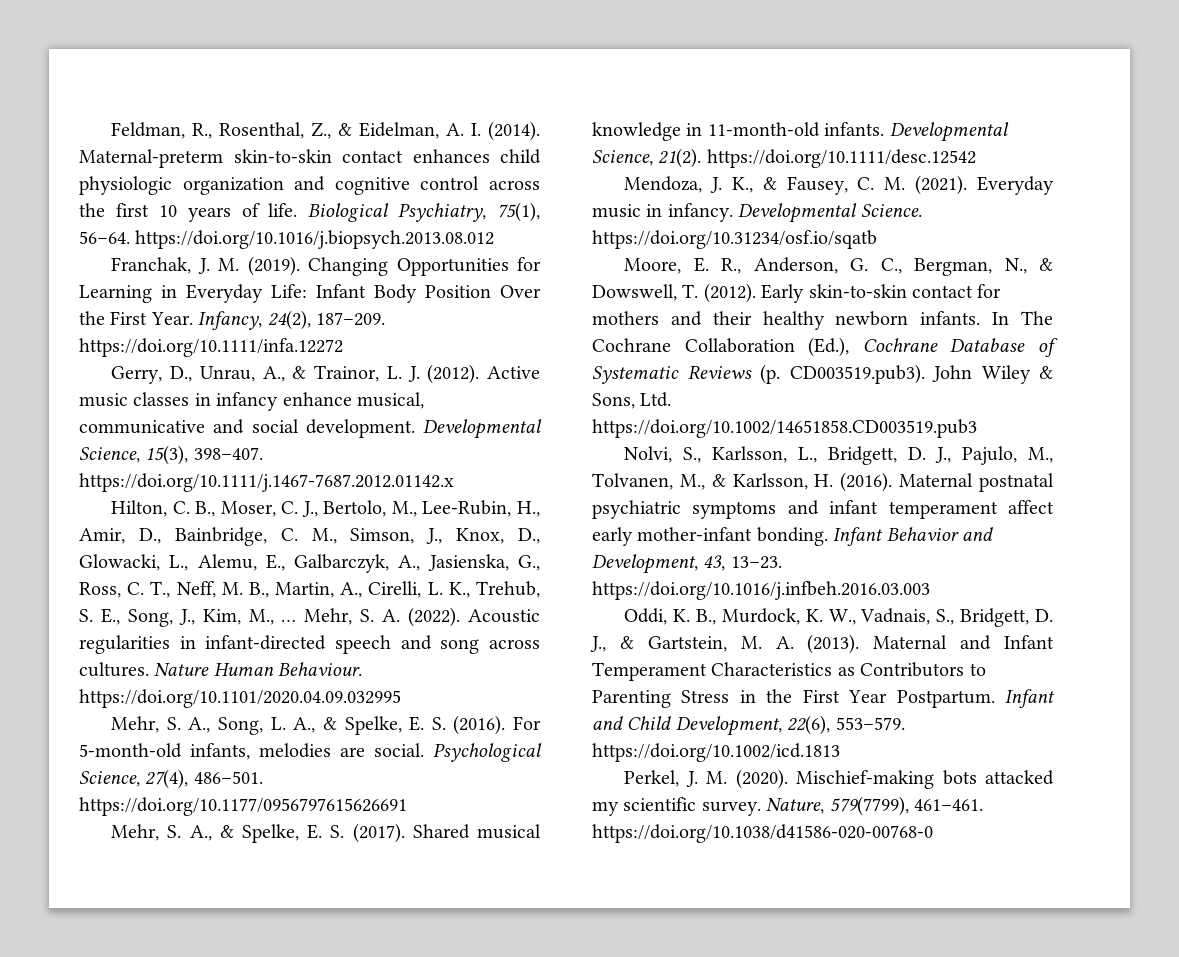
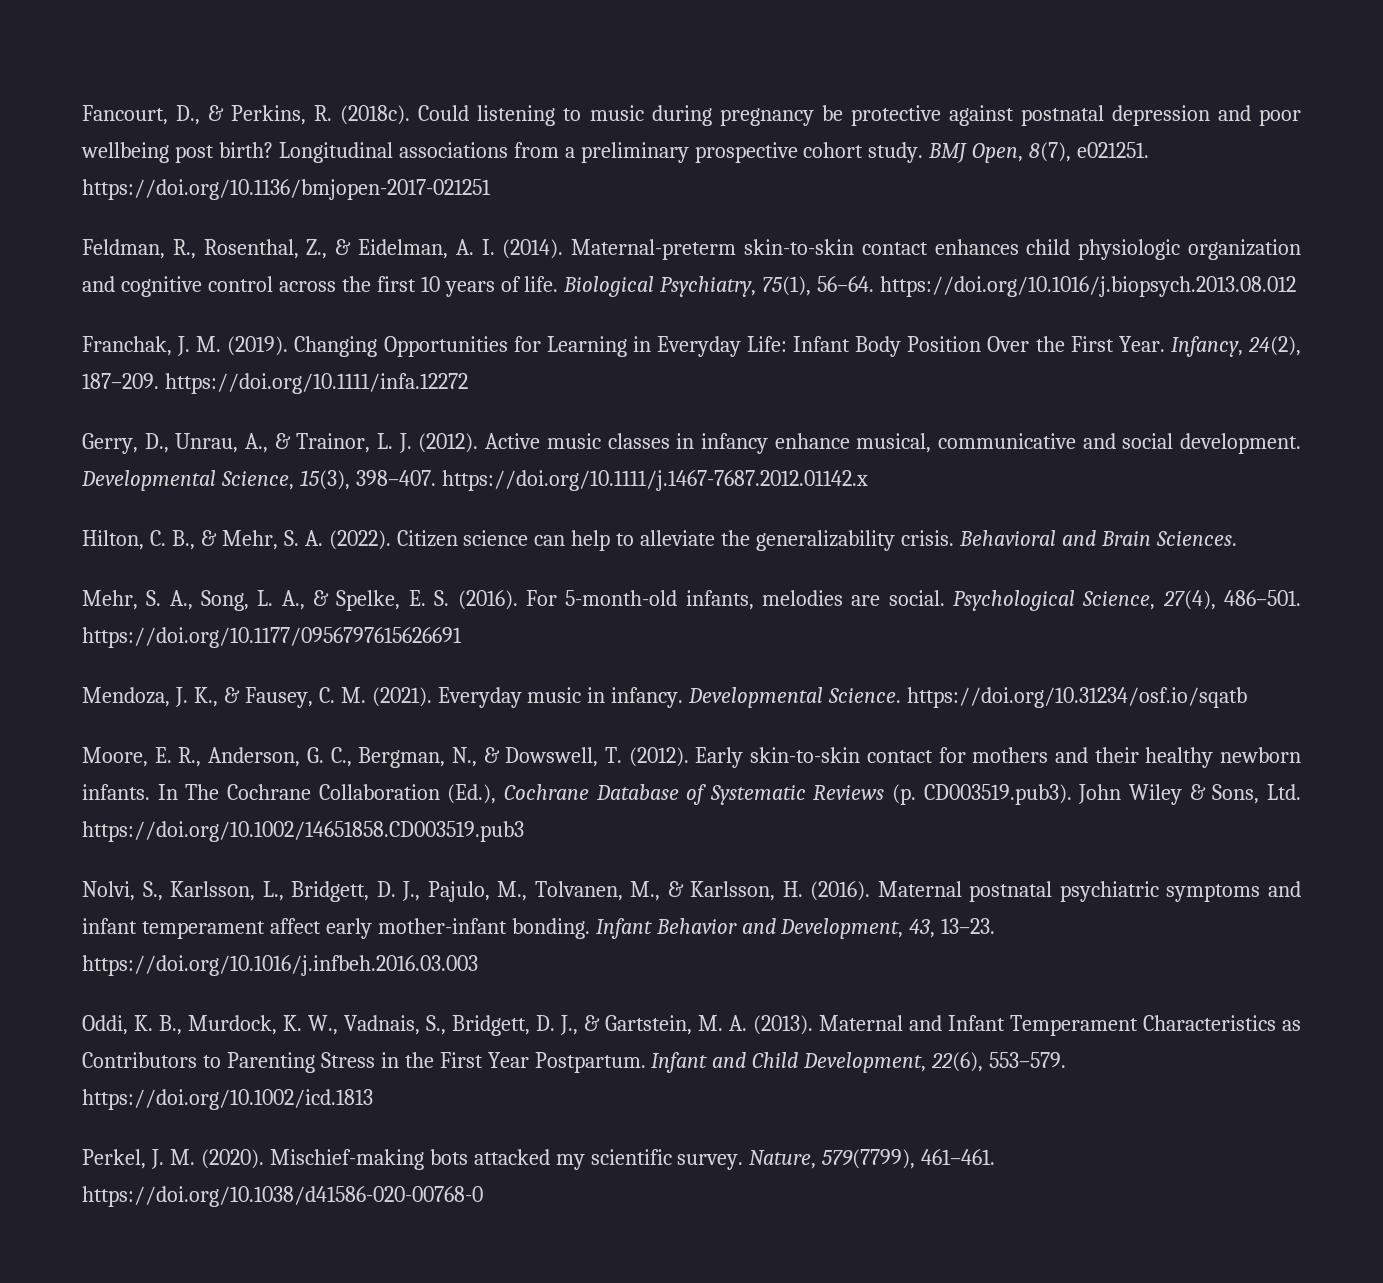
+ Fancourt, D., & Perkins, R. (2018c). Could listening to music during pregnancy be protective against postnatal depression and poor wellbeing post birth? Longitudinal associations from a preliminary prospective cohort study. BMJ Open, 8(7), e021251. https://doi.org/10.1136/bmjopen-2017-021251
- Hilton, C. B., Moser, C. J., Bertolo, M., Lee-Rubin, H., Amir, D., Bainbridge, C. M., Simson, J., Knox, D., Glowacki, L., Alemu, E., Galbarczyk, A., Jasienska, G., Ross, C. T., Neff, M. B., Martin, A., Cirelli, L. K., Trehub, S. E., Song, J., Kim, M., … Mehr, S. A. (2022). Acoustic regularities in infant-directed speech and song across cultures. Nature Human Behaviour. https://doi.org/10.1101/2020.04.09.032995
+ Hilton, C. B., & Mehr, S. A. (2022). Citizen science can help to alleviate the generalizability crisis. Behavioral and Brain Sciences.
- Mehr, S. A., & Spelke, E. S. (2017). Shared musical knowledge in 11-month-old infants. Developmental Science, 21(2). https://doi.org/10.1111/desc.12542

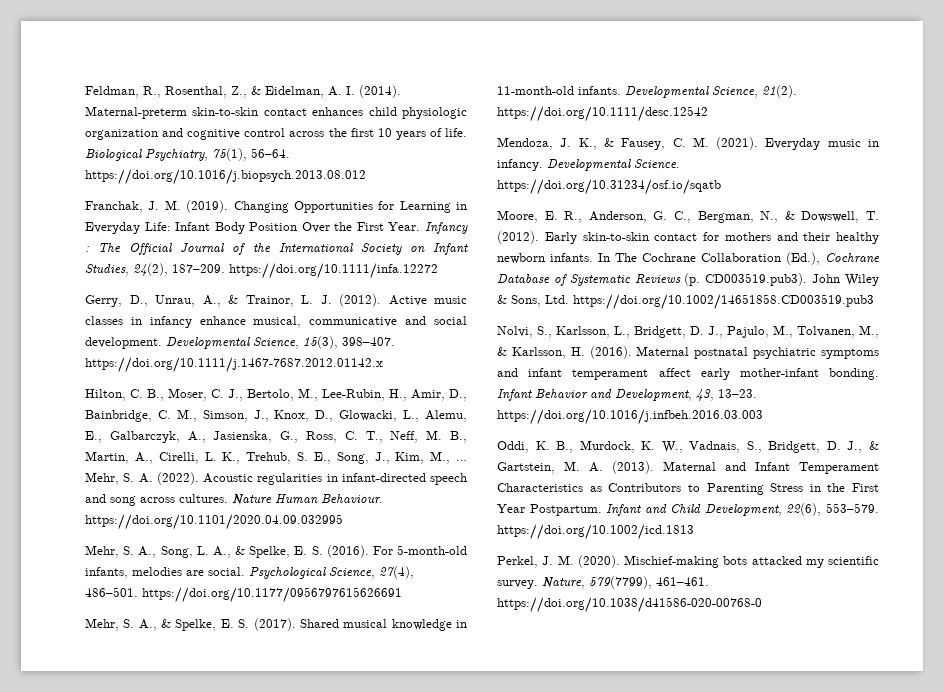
- Fancourt, D., & Perkins, R. (2018c). Could listening to music during pregnancy be protective against postnatal depression and poor wellbeing post birth? Longitudinal associations from a preliminary prospective cohort study. BMJ Open, 8(7), e021251. https://doi.org/10.1136/bmjopen-2017-021251
- Infancy, 24(2), 187–209. https://doi.org/10.1111/infa.12272
+ Infancy : The Official Journal of the International Society on Infant Studies, 24(2), 187–209. https://doi.org/10.1111/infa.12272
- Hilton, C. B., & Mehr, S. A. (2022). Citizen science can help to alleviate the generalizability crisis. Behavioral and Brain Sciences.
+ Hilton, C. B., Moser, C. J., Bertolo, M., Lee-Rubin, H., Amir, D., Bainbridge, C. M., Simson, J., Knox, D., Glowacki, L., Alemu, E., Galbarczyk, A., Jasienska, G., Ross, C. T., Neff, M. B., Martin, A., Cirelli, L. K., Trehub, S. E., Song, J., Kim, M., … Mehr, S. A. (2022). Acoustic regularities in infant-directed speech and song across cultures. Nature Human Behaviour. https://doi.org/10.1101/2020.04.09.032995
+ Mehr, S. A., & Spelke, E. S. (2017). Shared musical knowledge in 11-month-old infants. Developmental Science, 21(2). https://doi.org/10.1111/desc.12542

